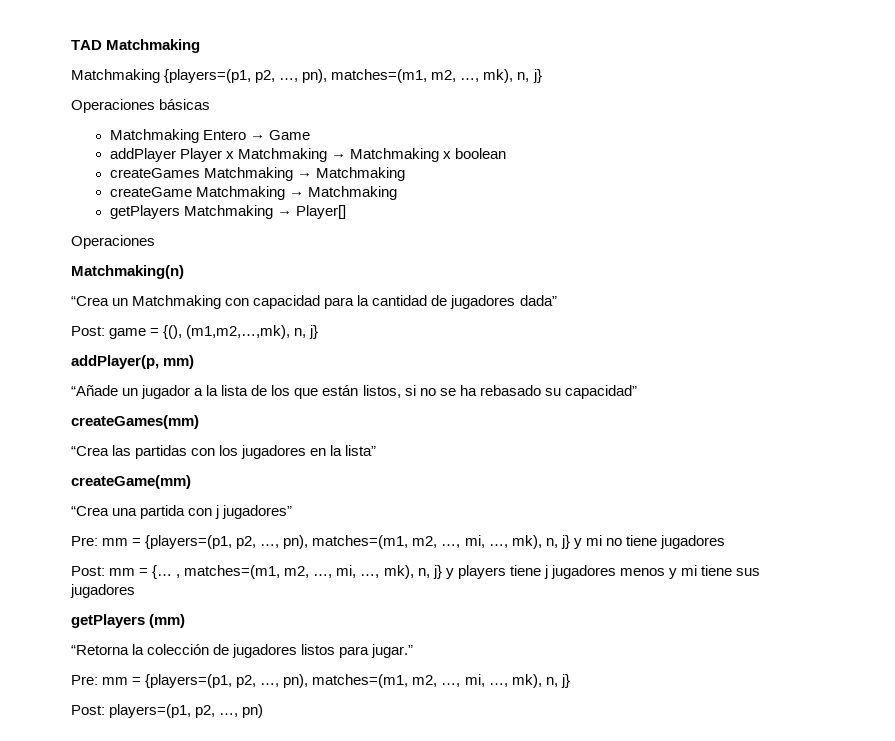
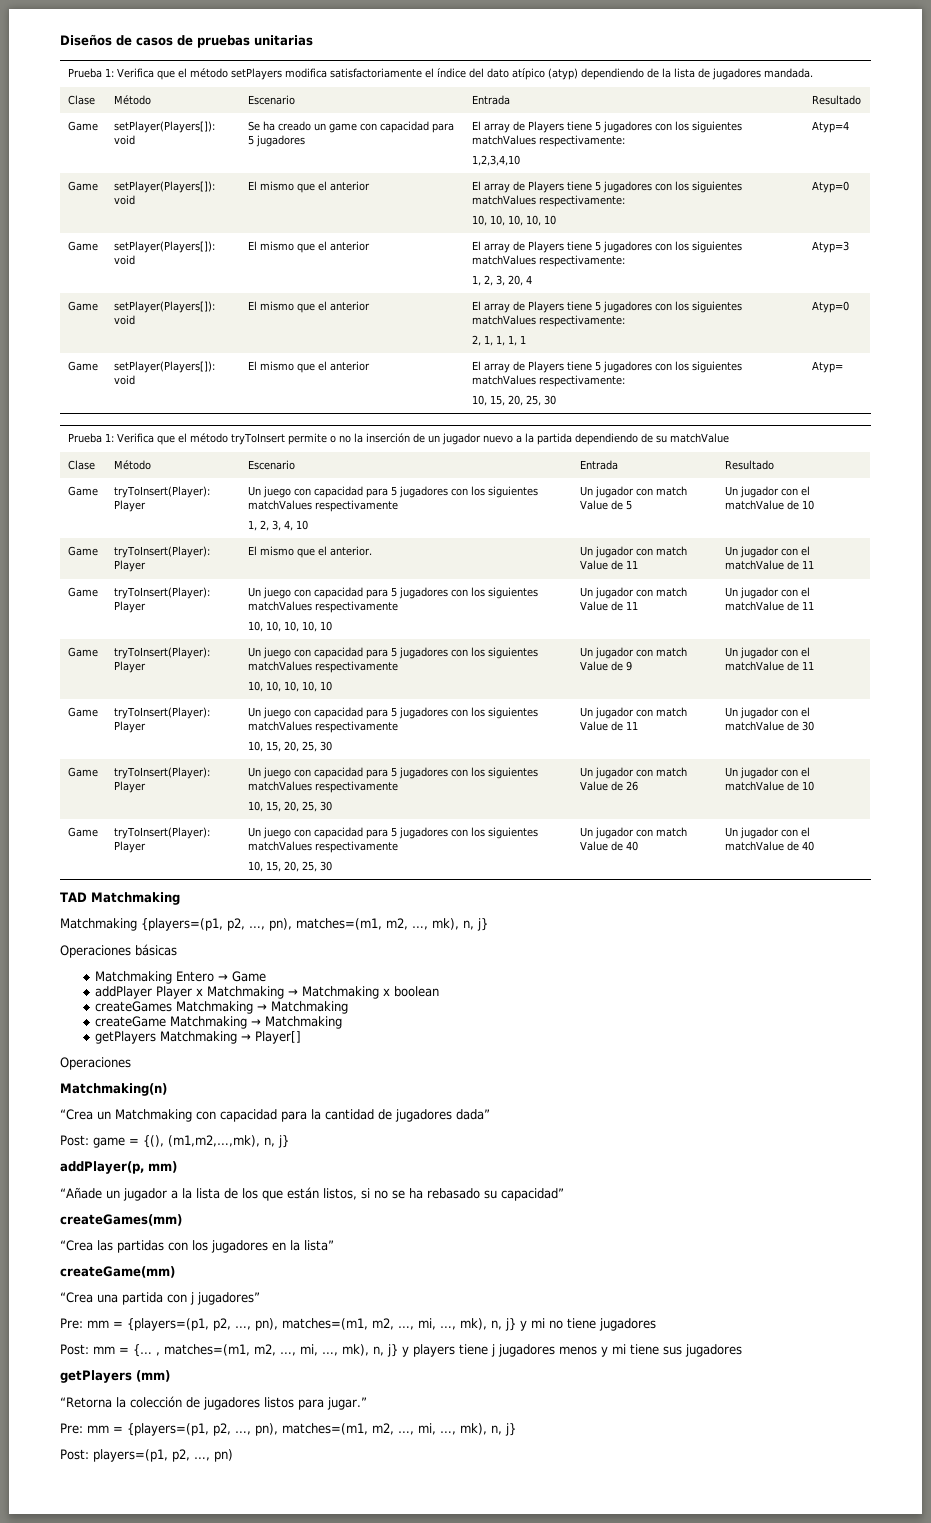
+ Diseños de casos de pruebas unitarias
+ Prueba 1: Verifica que el método setPlayers modifica satisfactoriamente el índice del dato atípico (atyp) dependiendo de la lista de jugadores mandada.
+ Clase | Método | Escenario | Entrada | Resultado
+ Game | setPlayer(Players[]): void | Se ha creado un game con capacidad para 5 jugadores | El array de Players tiene 5 jugadores con los siguientes matchValues respectivamente:
+ 1,2,3,4,10 | Atyp=4
+ Game | setPlayer(Players[]): void | El mismo que el anterior | El array de Players tiene 5 jugadores con los siguientes matchValues respectivamente:
+ 10, 10, 10, 10, 10 | Atyp=0
+ Game | setPlayer(Players[]): void | El mismo que el anterior | El array de Players tiene 5 jugadores con los siguientes matchValues respectivamente:
+ 1, 2, 3, 20, 4 | Atyp=3
+ Game | setPlayer(Players[]): void | El mismo que el anterior | El array de Players tiene 5 jugadores con los siguientes matchValues respectivamente:
+ 2, 1, 1, 1, 1 | Atyp=0
+ Game | setPlayer(Players[]): void | El mismo que el anterior | El array de Players tiene 5 jugadores con los siguientes matchValues respectivamente:
+ 10, 15, 20, 25, 30 | Atyp=
+ Prueba 1: Verifica que el método tryToInsert permite o no la inserción de un jugador nuevo a la partida dependiendo de su matchValue
+ Clase | Método | Escenario | Entrada | Resultado
+ Game | tryToInsert(Player): Player | Un juego con capacidad para 5 jugadores con los siguientes matchValues respectivamente
+ 1, 2, 3, 4, 10 | Un jugador con match Value de 5 | Un jugador con el matchValue de 10
+ Game | tryToInsert(Player): Player | El mismo que el anterior. | Un jugador con match Value de 11 | Un jugador con el matchValue de 11
+ Game | tryToInsert(Player): Player | Un juego con capacidad para 5 jugadores con los siguientes matchValues respectivamente
+ 10, 10, 10, 10, 10 | Un jugador con match Value de 11 | Un jugador con el matchValue de 11
+ Game | tryToInsert(Player): Player | Un juego con capacidad para 5 jugadores con los siguientes matchValues respectivamente
+ 10, 10, 10, 10, 10 | Un jugador con match Value de 9 | Un jugador con el matchValue de 11
+ Game | tryToInsert(Player): Player | Un juego con capacidad para 5 jugadores con los siguientes matchValues respectivamente
+ 10, 15, 20, 25, 30 | Un jugador con match Value de 11 | Un jugador con el matchValue de 30
+ Game | tryToInsert(Player): Player | Un juego con capacidad para 5 jugadores con los siguientes matchValues respectivamente
+ 10, 15, 20, 25, 30 | Un jugador con match Value de 26 | Un jugador con el matchValue de 10
+ Game | tryToInsert(Player): Player | Un juego con capacidad para 5 jugadores con los siguientes matchValues respectivamente
+ 10, 15, 20, 25, 30 | Un jugador con match Value de 40 | Un jugador con el matchValue de 40

